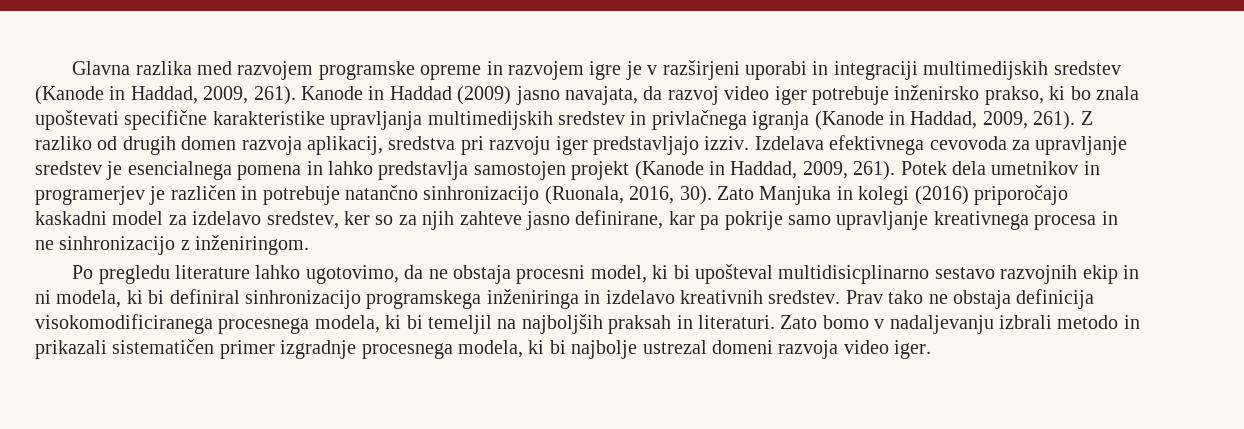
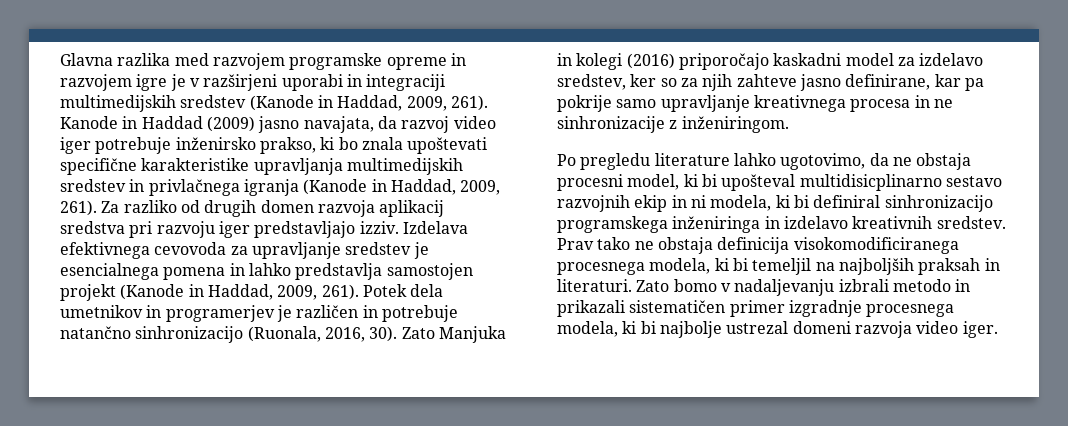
- Z razliko od drugih domen razvoja aplikacij, sredstva pri razvoju iger predstavljajo izziv.
+ Za razliko od drugih domen razvoja aplikacij sredstva pri razvoju iger predstavljajo izziv.
- Zato Manjuka in kolegi (2016) priporočajo kaskadni model za izdelavo sredstev, ker so za njih zahteve jasno definirane, kar pa pokrije samo upravljanje kreativnega procesa in ne sinhronizacijo z inženiringom.
+ Zato Manjuka in kolegi (2016) priporočajo kaskadni model za izdelavo sredstev, ker so za njih zahteve jasno definirane, kar pa pokrije samo upravljanje kreativnega procesa in ne sinhronizacije z inženiringom.

